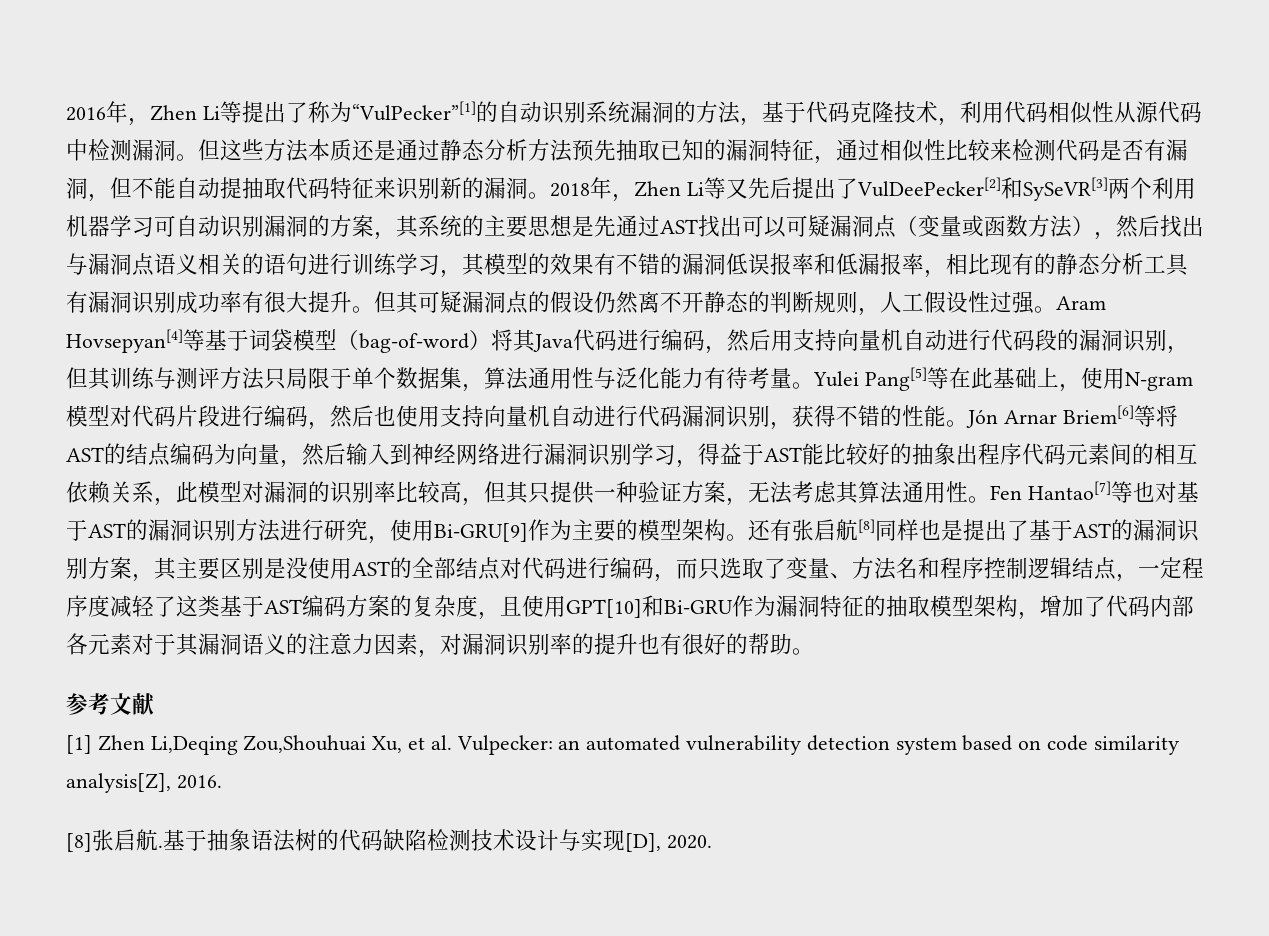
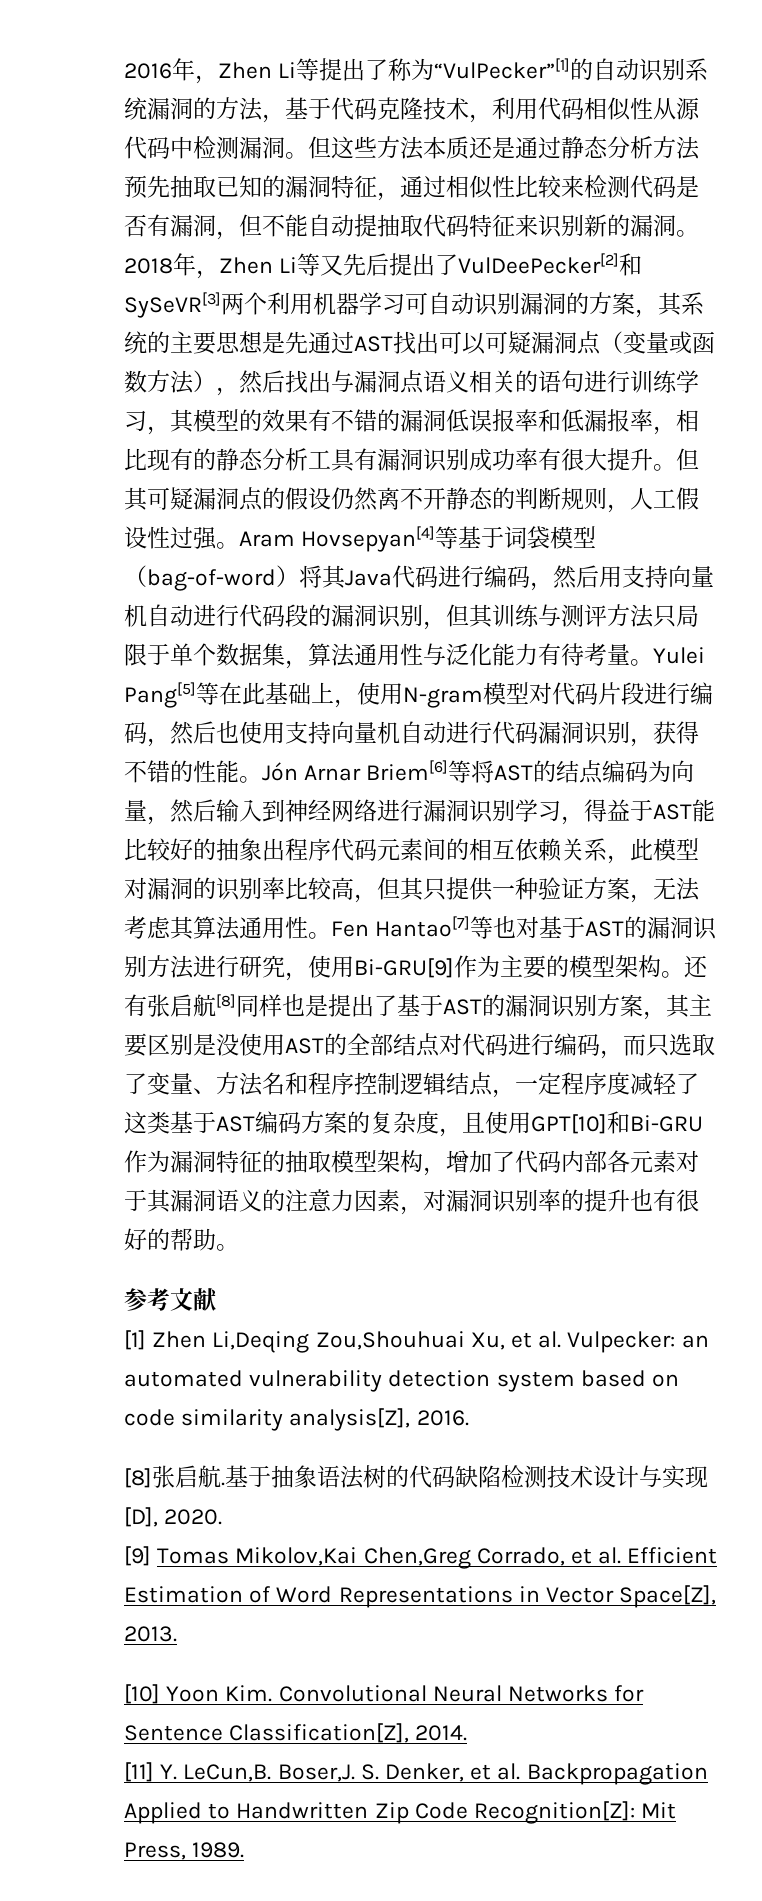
+ [9] Tomas Mikolov,Kai Chen,Greg Corrado, et al. Efficient Estimation of Word Representations in Vector Space[Z], 2013.
+ [10] Yoon Kim. Convolutional Neural Networks for Sentence Classification[Z], 2014.
+ [11] Y. LeCun,B. Boser,J. S. Denker, et al. Backpropagation Applied to Handwritten Zip Code Recognition[Z]: Mit Press, 1989.

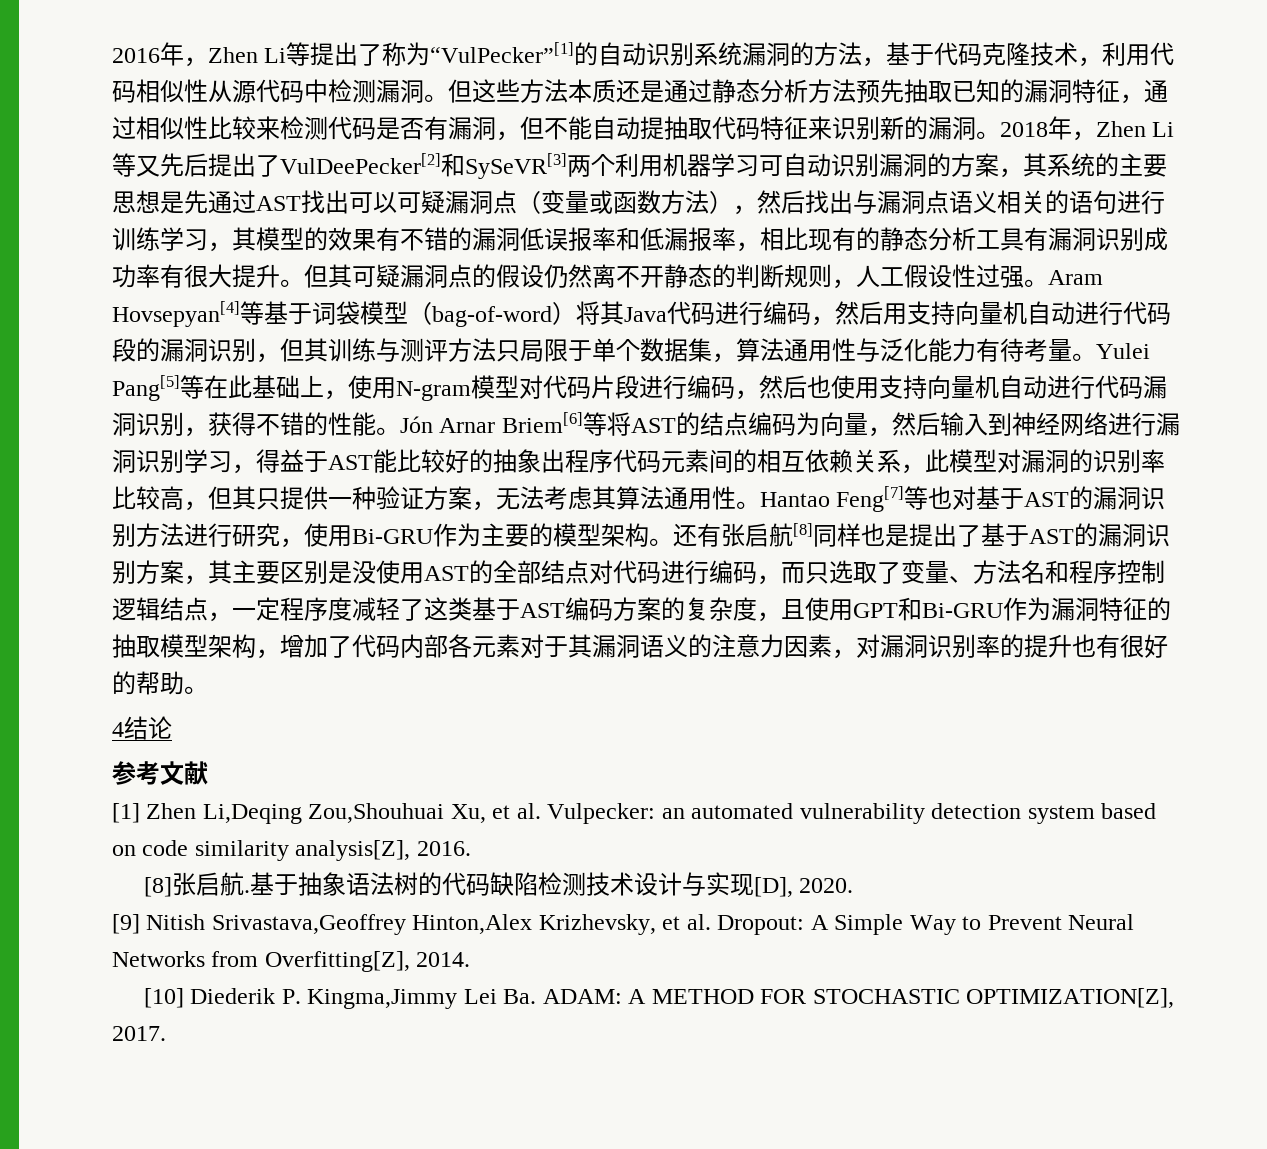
- Fen Hantao[7]等也对基于AST的漏洞识别方法进行研究，使用Bi-GRU[9]作为主要的模型架构。
+ Hantao Feng[7]等也对基于AST的漏洞识别方法进行研究，使用Bi-GRU作为主要的模型架构。
- 还有张启航[8]同样也是提出了基于AST的漏洞识别方案，其主要区别是没使用AST的全部结点对代码进行编码，而只选取了变量、方法名和程序控制逻辑结点，一定程序度减轻了这类基于AST编码方案的复杂度，且使用GPT[10]和Bi-GRU作为漏洞特征的抽取模型架构，增加了代码内部各元素对于其漏洞语义的注意力因素，对漏洞识别率的提升也有很好的帮助。
+ 还有张启航[8]同样也是提出了基于AST的漏洞识别方案，其主要区别是没使用AST的全部结点对代码进行编码，而只选取了变量、方法名和程序控制逻辑结点，一定程序度减轻了这类基于AST编码方案的复杂度，且使用GPT和Bi-GRU作为漏洞特征的抽取模型架构，增加了代码内部各元素对于其漏洞语义的注意力因素，对漏洞识别率的提升也有很好的帮助。
+ 4结论
- [9] Tomas Mikolov,Kai Chen,Greg Corrado, et al. Efficient Estimation of Word Representations in Vector Space[Z], 2013.
- [10] Yoon Kim. Convolutional Neural Networks for Sentence Classification[Z], 2014.
- [11] Y. LeCun,B. Boser,J. S. Denker, et al. Backpropagation Applied to Handwritten Zip Code Recognition[Z]: Mit Press, 1989.
+ [9] Nitish Srivastava,Geoffrey Hinton,Alex Krizhevsky, et al. Dropout: A Simple Way to Prevent Neural Networks from Overfitting[Z], 2014.
+ [10] Diederik P. Kingma,Jimmy Lei Ba. ADAM: A METHOD FOR STOCHASTIC OPTIMIZATION[Z], 2017.

